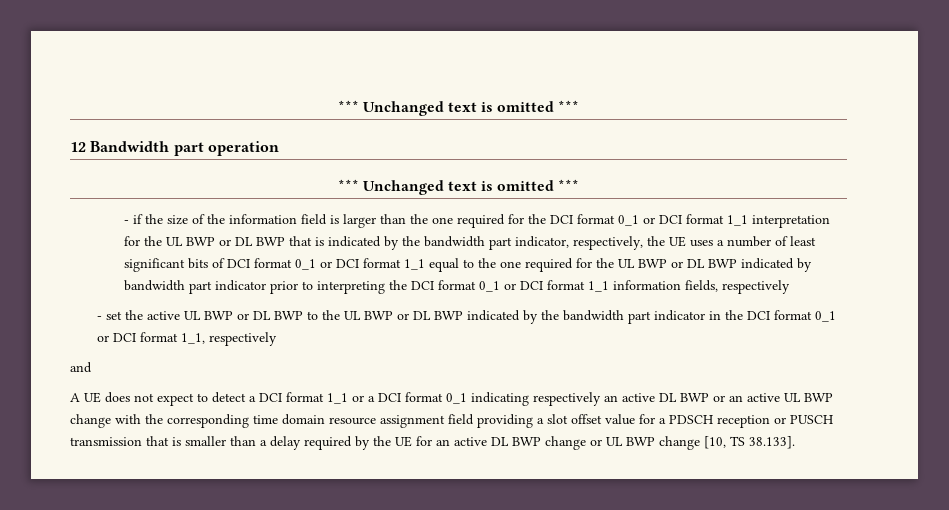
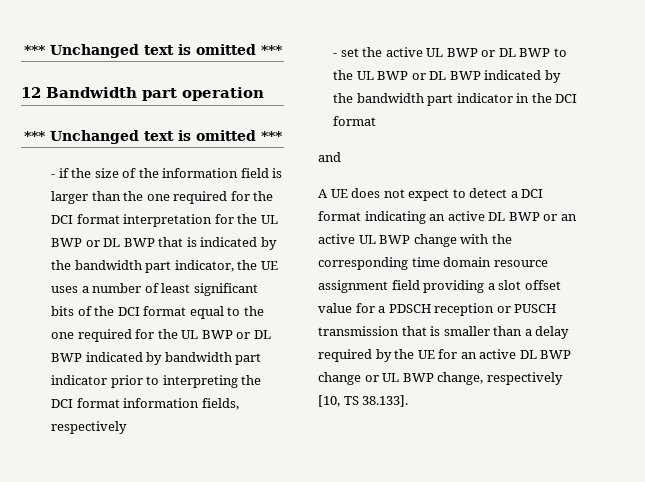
- - if the size of the information field is larger than the one required for the DCI format 0_1 or DCI format 1_1 interpretation for the UL BWP or DL BWP that is indicated by the bandwidth part indicator, respectively, the UE uses a number of least significant bits of DCI format 0_1 or DCI format 1_1 equal to the one required for the UL BWP or DL BWP indicated by bandwidth part indicator prior to interpreting the DCI format 0_1 or DCI format 1_1 information fields, respectively
+ - if the size of the information field is larger than the one required for the DCI format interpretation for the UL BWP or DL BWP that is indicated by the bandwidth part indicator, the UE uses a number of least significant bits of the DCI format equal to the one required for the UL BWP or DL BWP indicated by bandwidth part indicator prior to interpreting the DCI format information fields, respectively
- - set the active UL BWP or DL BWP to the UL BWP or DL BWP indicated by the bandwidth part indicator in the DCI format 0_1 or DCI format 1_1, respectively
+ - set the active UL BWP or DL BWP to the UL BWP or DL BWP indicated by the bandwidth part indicator in the DCI format
- A UE does not expect to detect a DCI format 1_1 or a DCI format 0_1 indicating respectively an active DL BWP or an active UL BWP change with the corresponding time domain resource assignment field providing a slot offset value for a PDSCH reception or PUSCH transmission that is smaller than a delay required by the UE for an active DL BWP change or UL BWP change [10, TS 38.133].
+ A UE does not expect to detect a DCI format indicating an active DL BWP or an active UL BWP change with the corresponding time domain resource assignment field providing a slot offset value for a PDSCH reception or PUSCH transmission that is smaller than a delay required by the UE for an active DL BWP change or UL BWP change, respectively [10, TS 38.133].

